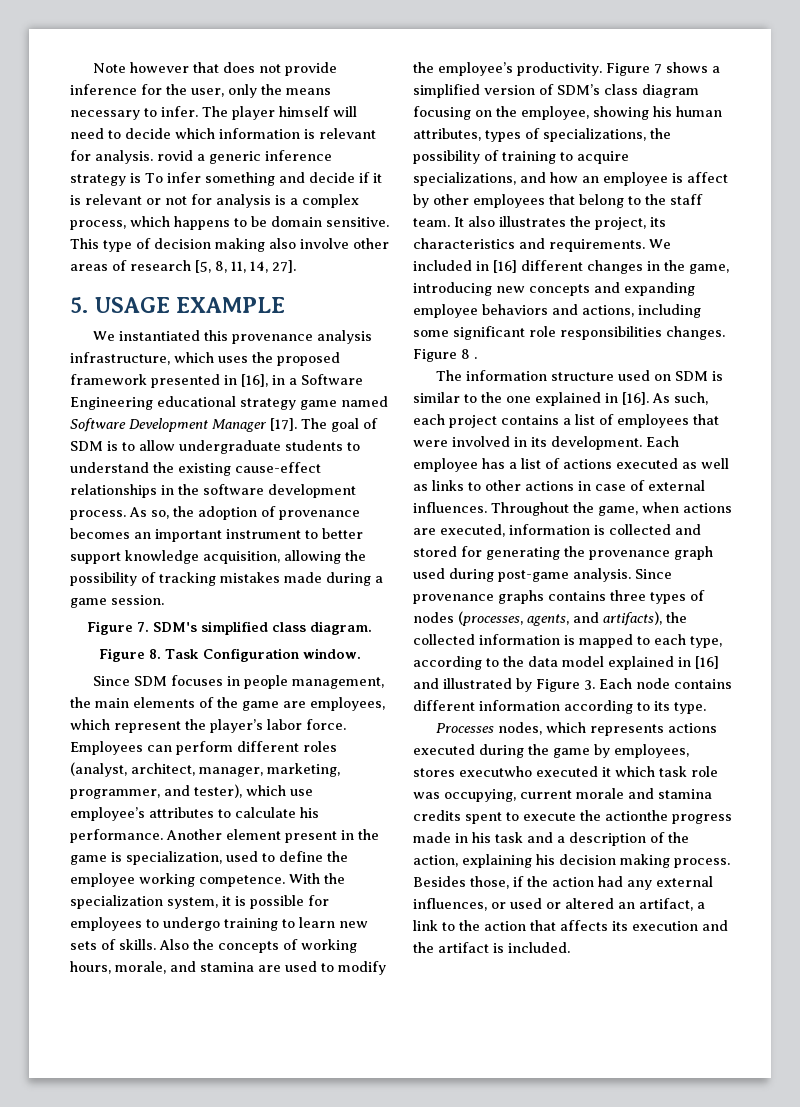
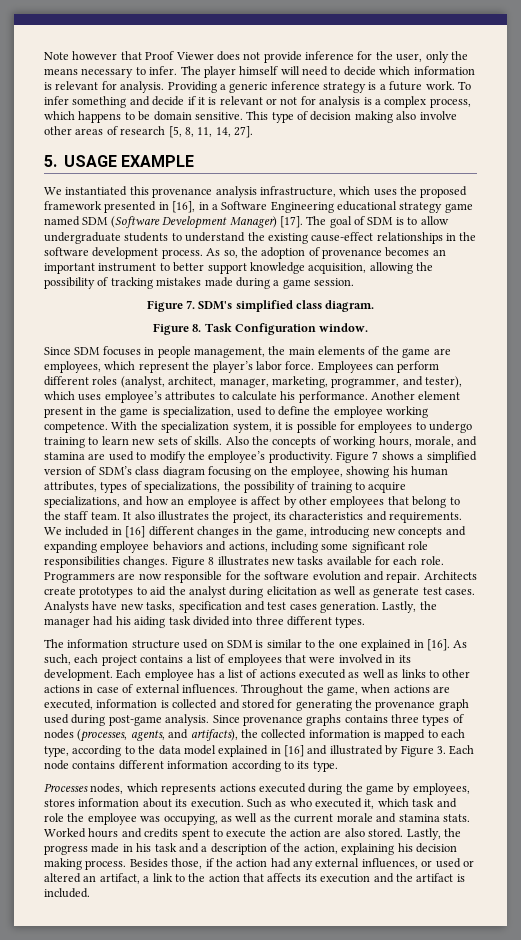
- Note however that does not provide inference for the user, only the means necessary to infer.
+ Note however that Proof Viewer does not provide inference for the user, only the means necessary to infer.
- The player himself will need to decide which information is relevant for analysis. rovid a generic inference strategy is To infer something and decide if it is relevant or not for analysis is a complex process, which happens to be domain sensitive.
+ The player himself will need to decide which information is relevant for analysis. Providing a generic inference strategy is a future work. To infer something and decide if it is relevant or not for analysis is a complex process, which happens to be domain sensitive.
- We instantiated this provenance analysis infrastructure, which uses the proposed framework presented in [16], in a Software Engineering educational strategy game named Software Development Manager [17].
+ We instantiated this provenance analysis infrastructure, which uses the proposed framework presented in [16], in a Software Engineering educational strategy game named SDM (Software Development Manager) [17].
- Employees can perform different roles (analyst, architect, manager, marketing, programmer, and tester), which use employee’s attributes to calculate his performance.
+ Employees can perform different roles (analyst, architect, manager, marketing, programmer, and tester), which uses employee’s attributes to calculate his performance.
- Figure 8 .
+ Figure 8 illustrates new tasks available for each role. Programmers are now responsible for the software evolution and repair. Architects create prototypes to aid the analyst during elicitation as well as generate test cases. Analysts have new tasks, specification and test cases generation. Lastly, the manager had his aiding task divided into three different types.
- Processes nodes, which represents actions executed during the game by employees, stores executwho executed it which task role was occupying, current morale and stamina credits spent to execute the actionthe progress made in his task and a description of the action, explaining his decision making process.
+ Processes nodes, which represents actions executed during the game by employees, stores information about its execution. Such as who executed it, which task and role the employee was occupying, as well as the current morale and stamina stats. Worked hours and credits spent to execute the action are also stored. Lastly, the progress made in his task and a description of the action, explaining his decision making process.

